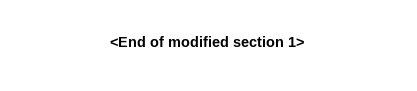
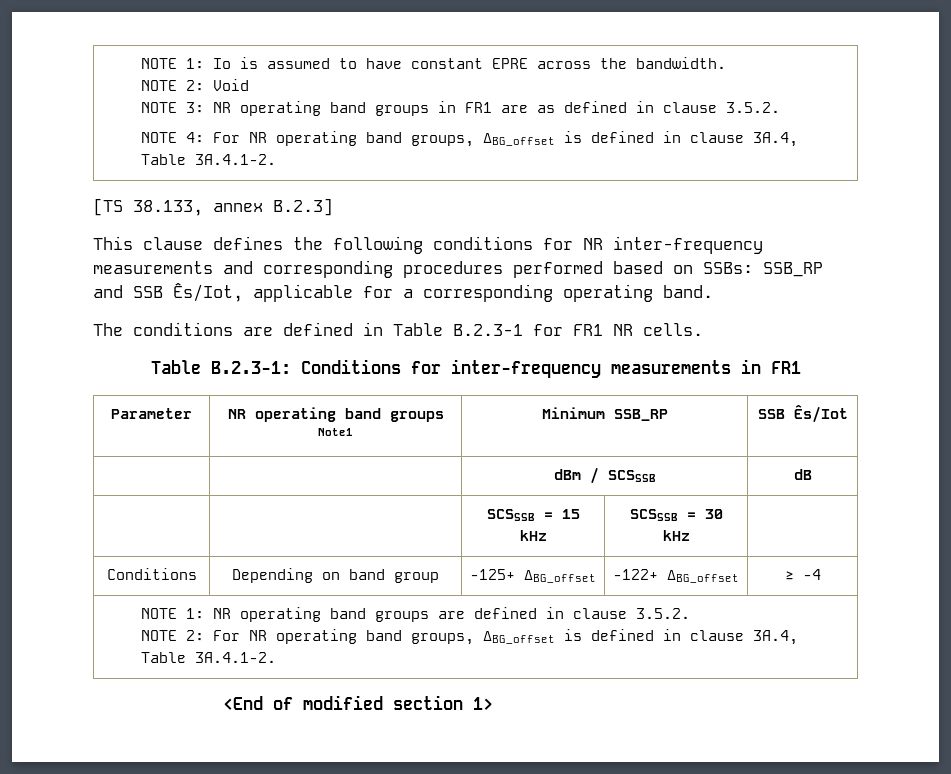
+ NOTE 1: Io is assumed to have constant EPRE across the bandwidth.
+ NOTE 2: Void
+ NOTE 3: NR operating band groups in FR1 are as defined in clause 3.5.2.
+ NOTE 4: For NR operating band groups, ΔBG_offset is defined in clause 3A.4, Table 3A.4.1-2.
+ [TS 38.133, annex B.2.3]
+ This clause defines the following conditions for NR inter-frequency measurements and corresponding procedures performed based on SSBs: SSB_RP and SSB Ês/Iot, applicable for a corresponding operating band.
+ The conditions are defined in Table B.2.3-1 for FR1 NR cells.
+ Table B.2.3-1: Conditions for inter-frequency measurements in FR1
+ Parameter | NR operating band groups Note1 | Minimum SSB_RP | SSB Ês/Iot
+ | | dBm / SCSSSB | dB
+ | | SCSSSB = 15 kHz | SCSSSB = 30 kHz |
+ Conditions | Depending on band group | -125+ ΔBG_offset | -122+ ΔBG_offset | ≥ -4
+ NOTE 1: NR operating band groups are defined in clause 3.5.2.
+ NOTE 2: For NR operating band groups, ΔBG_offset is defined in clause 3A.4, Table 3A.4.1-2.

